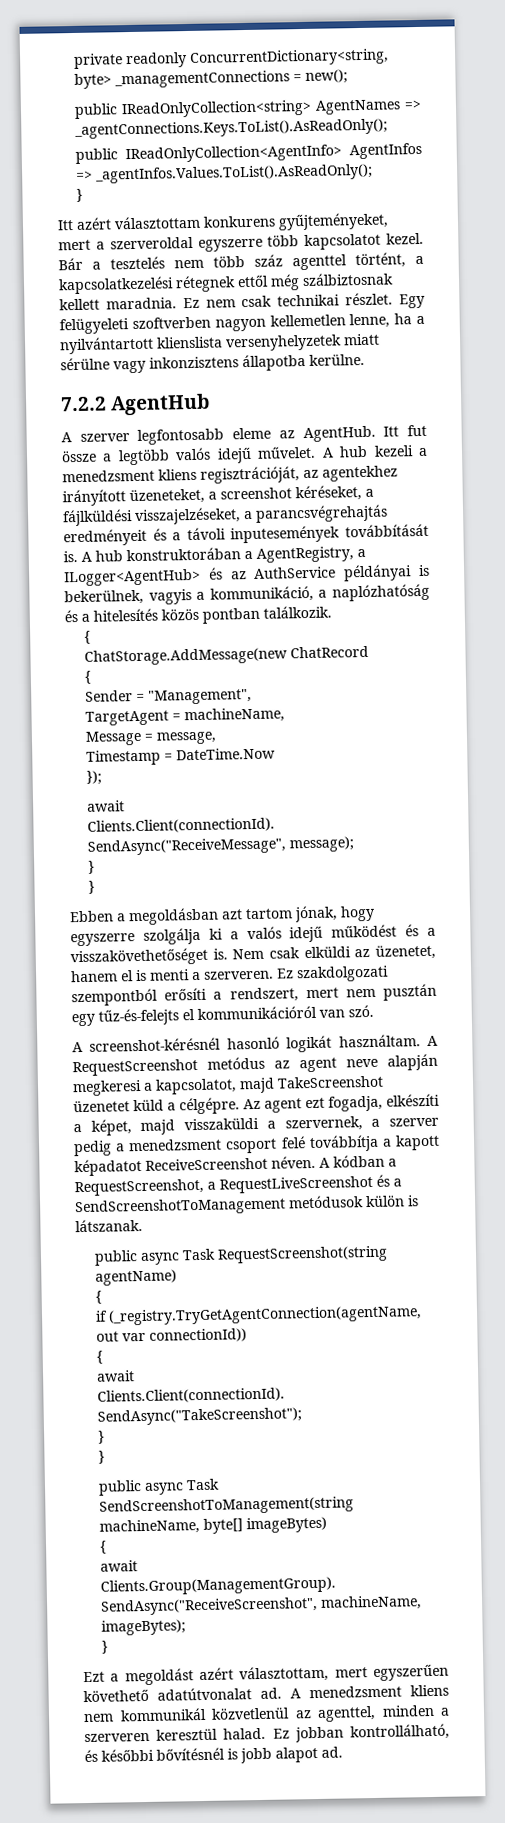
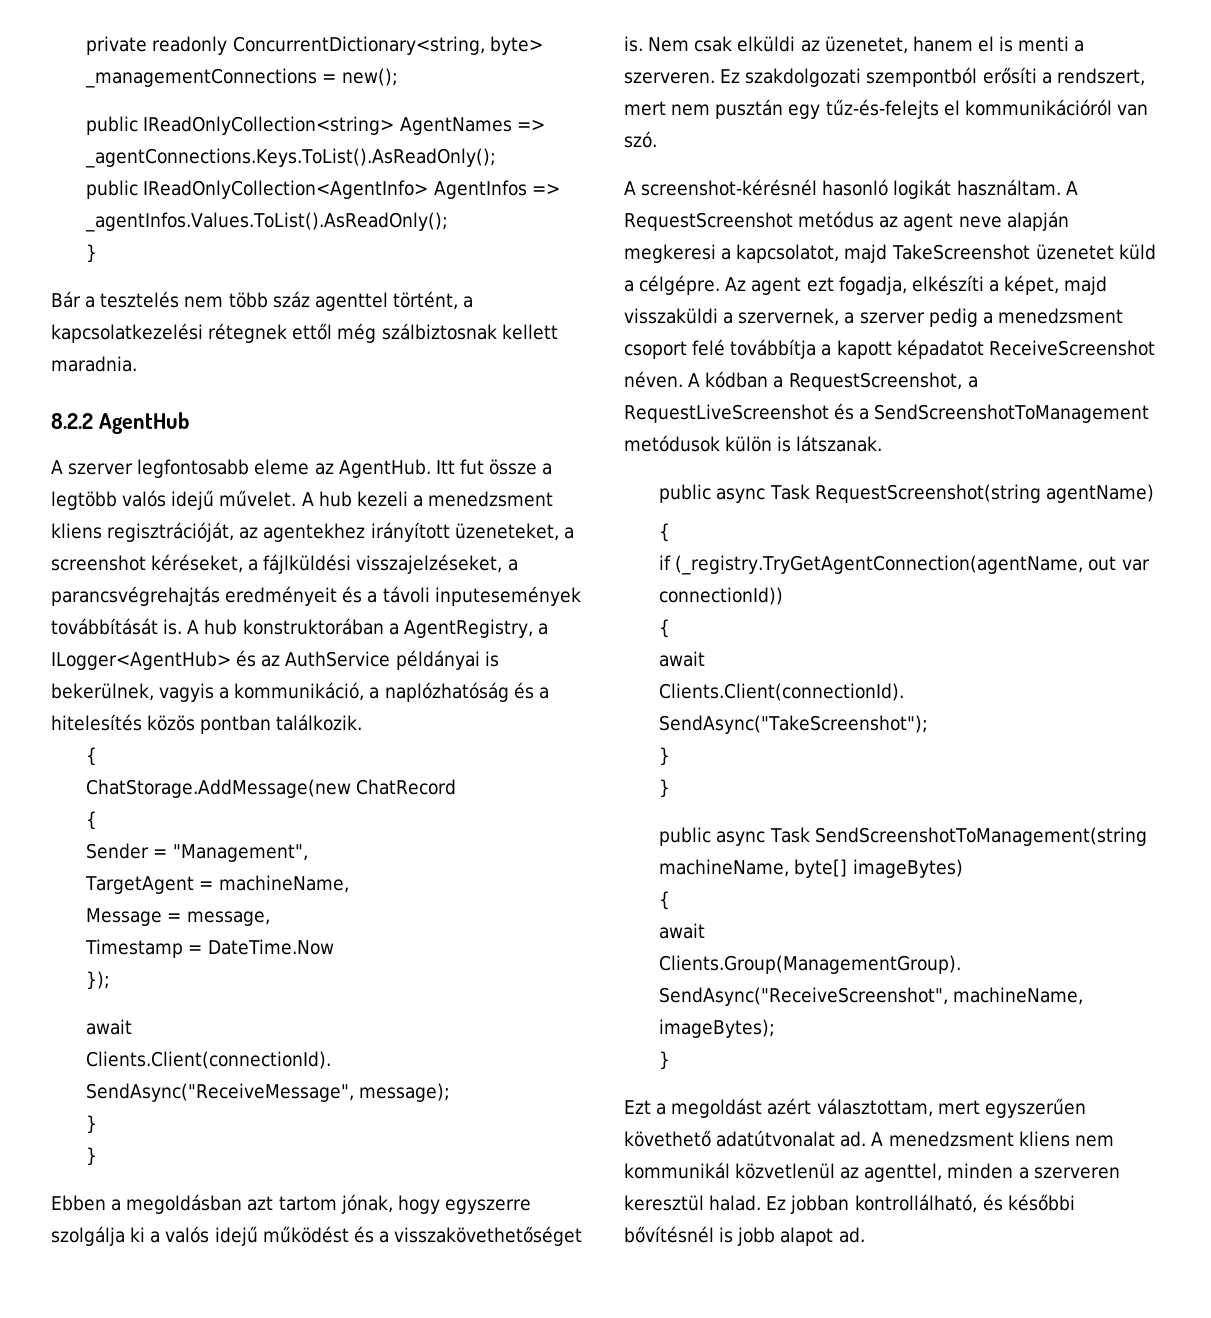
- Itt azért választottam konkurens gyűjteményeket, mert a szerveroldal egyszerre több kapcsolatot kezel. Bár a tesztelés nem több száz agenttel történt, a kapcsolatkezelési rétegnek ettől még szálbiztosnak kellett maradnia. Ez nem csak technikai részlet. Egy felügyeleti szoftverben nagyon kellemetlen lenne, ha a nyilvántartott klienslista versenyhelyzetek miatt sérülne vagy inkonzisztens állapotba kerülne.
- 7.2.2 AgentHub
+ Bár a tesztelés nem több száz agenttel történt, a kapcsolatkezelési rétegnek ettől még szálbiztosnak kellett maradnia.
+ 8.2.2 AgentHub

